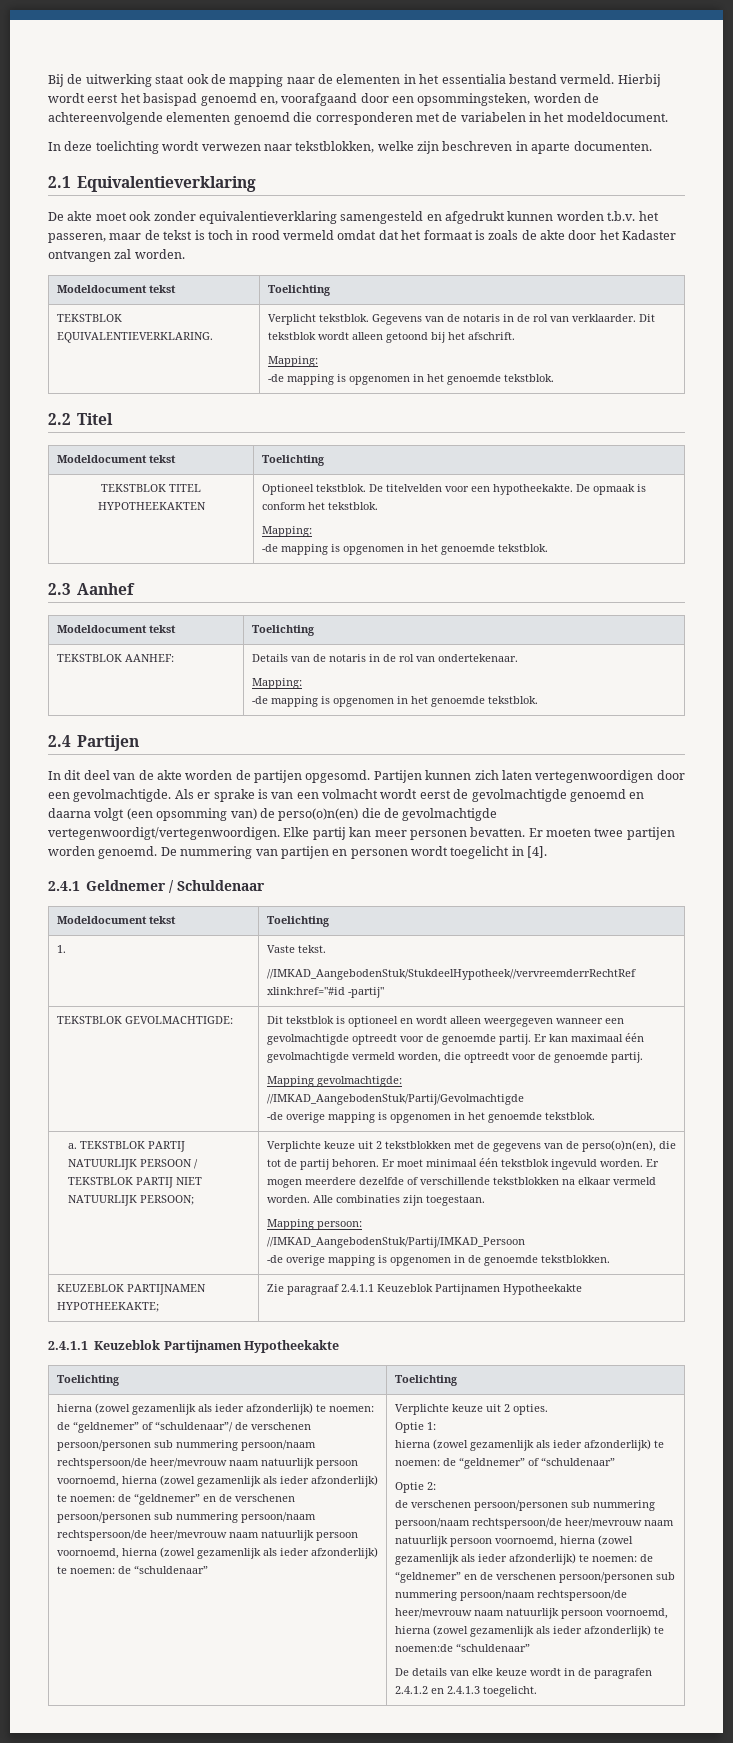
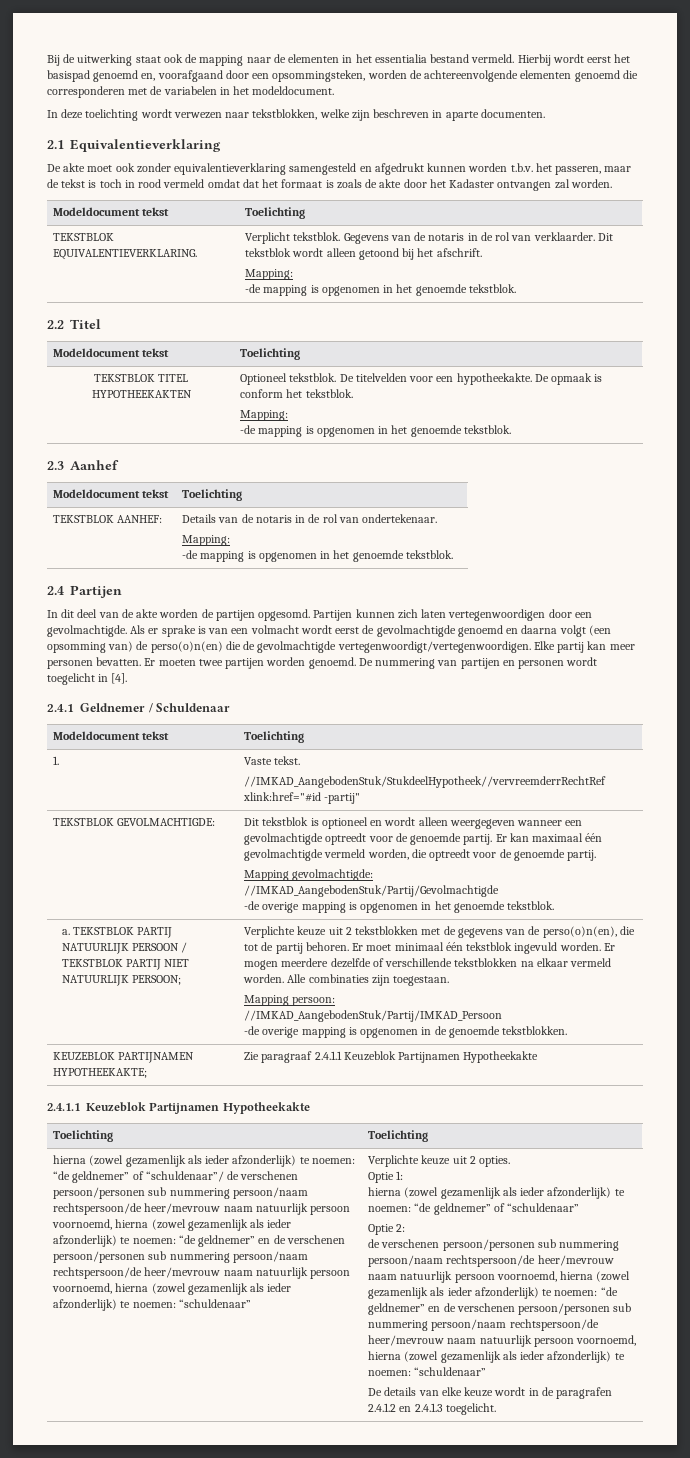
- hierna (zowel gezamenlijk als ieder afzonderlijk) te noemen: de “geldnemer” of “schuldenaar”/ de verschenen persoon/personen sub nummering persoon/naam rechtspersoon/de heer/mevrouw naam natuurlijk persoon voornoemd, hierna (zowel gezamenlijk als ieder afzonderlijk) te noemen: de “geldnemer” en de verschenen persoon/personen sub nummering persoon/naam rechtspersoon/de heer/mevrouw naam natuurlijk persoon voornoemd, hierna (zowel gezamenlijk als ieder afzonderlijk) te noemen: de “schuldenaar”
+ hierna (zowel gezamenlijk als ieder afzonderlijk) te noemen: “de geldnemer” of “schuldenaar”/ de verschenen persoon/personen sub nummering persoon/naam rechtspersoon/de heer/mevrouw naam natuurlijk persoon voornoemd, hierna (zowel gezamenlijk als ieder afzonderlijk) te noemen: “de geldnemer” en de verschenen persoon/personen sub nummering persoon/naam rechtspersoon/de heer/mevrouw naam natuurlijk persoon voornoemd, hierna (zowel gezamenlijk als ieder afzonderlijk) te noemen: “schuldenaar”
- hierna (zowel gezamenlijk als ieder afzonderlijk) te noemen: de “geldnemer” of “schuldenaar”
+ hierna (zowel gezamenlijk als ieder afzonderlijk) te noemen: “de geldnemer” of “schuldenaar”
  Optie 2:
- de verschenen persoon/personen sub nummering persoon/naam rechtspersoon/de heer/mevrouw naam natuurlijk persoon voornoemd, hierna (zowel gezamenlijk als ieder afzonderlijk) te noemen: de “geldnemer” en de verschenen persoon/personen sub nummering persoon/naam rechtspersoon/de heer/mevrouw naam natuurlijk persoon voornoemd, hierna (zowel gezamenlijk als ieder afzonderlijk) te noemen:de “schuldenaar”
+ de verschenen persoon/personen sub nummering persoon/naam rechtspersoon/de heer/mevrouw naam natuurlijk persoon voornoemd, hierna (zowel gezamenlijk als ieder afzonderlijk) te noemen: “de geldnemer” en de verschenen persoon/personen sub nummering persoon/naam rechtspersoon/de heer/mevrouw naam natuurlijk persoon voornoemd, hierna (zowel gezamenlijk als ieder afzonderlijk) te noemen: “schuldenaar”

